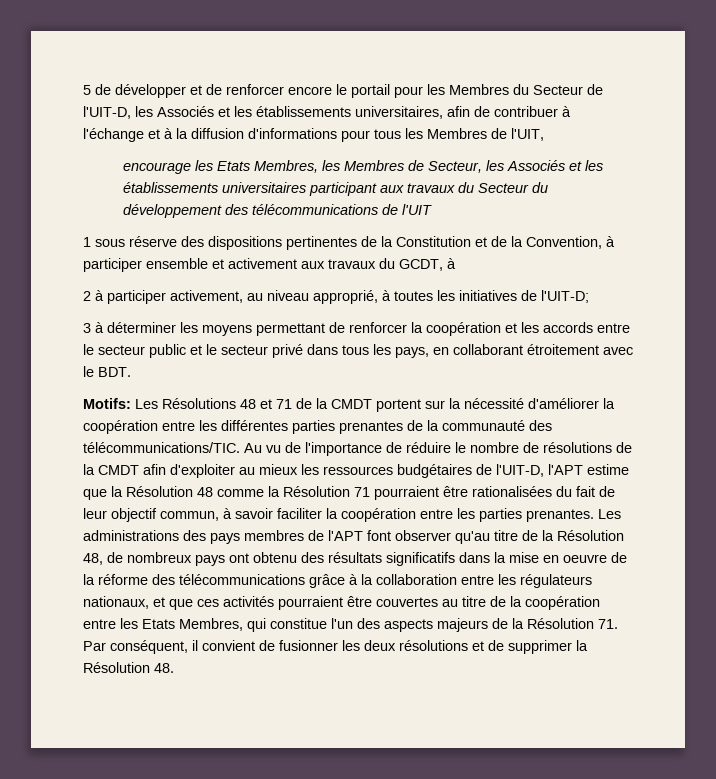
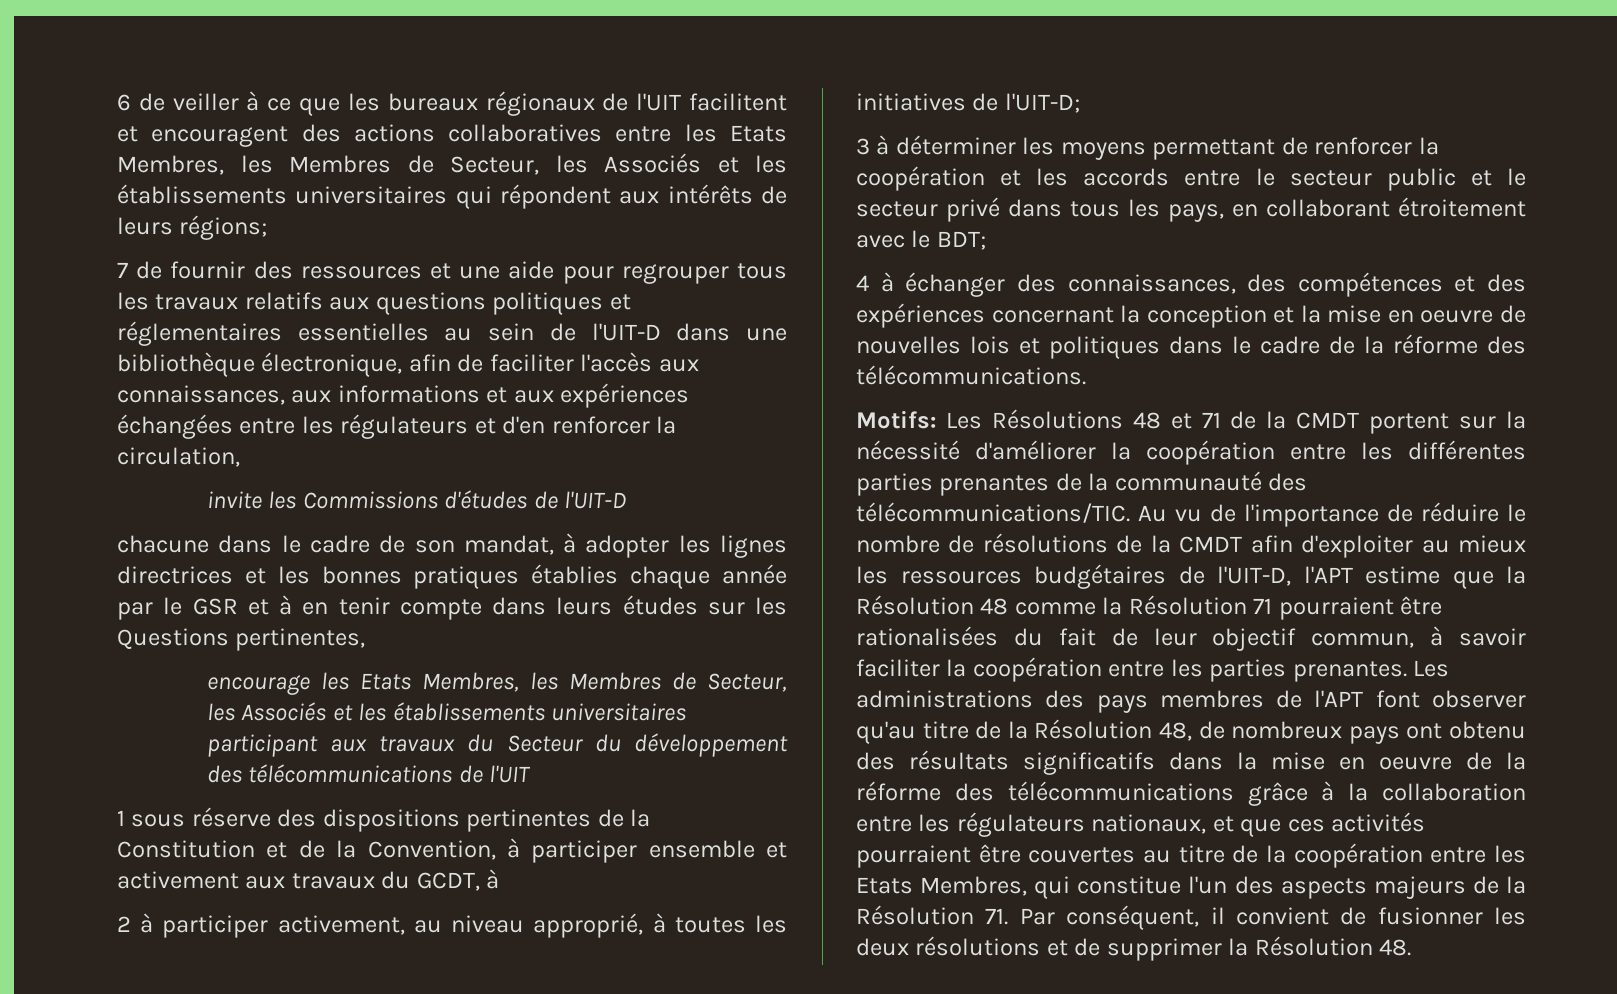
- 5 de développer et de renforcer encore le portail pour les Membres du Secteur de l'UIT-D, les Associés et les établissements universitaires, afin de contribuer à l'échange et à la diffusion d'informations pour tous les Membres de l'UIT,
+ 6 de veiller à ce que les bureaux régionaux de l'UIT facilitent et encouragent des actions collaboratives entre les Etats Membres, les Membres de Secteur, les Associés et les établissements universitaires qui répondent aux intérêts de leurs régions;
+ 7 de fournir des ressources et une aide pour regrouper tous les travaux relatifs aux questions politiques et réglementaires essentielles au sein de l'UIT-D dans une bibliothèque électronique, afin de faciliter l'accès aux connaissances, aux informations et aux expériences échangées entre les régulateurs et d'en renforcer la circulation,
+ invite les Commissions d'études de l'UIT-D
+ chacune dans le cadre de son mandat, à adopter les lignes directrices et les bonnes pratiques établies chaque année par le GSR et à en tenir compte dans leurs études sur les Questions pertinentes,
- 3 à déterminer les moyens permettant de renforcer la coopération et les accords entre le secteur public et le secteur privé dans tous les pays, en collaborant étroitement avec le BDT.
+ 3 à déterminer les moyens permettant de renforcer la coopération et les accords entre le secteur public et le secteur privé dans tous les pays, en collaborant étroitement avec le BDT;
+ 4 à échanger des connaissances, des compétences et des expériences concernant la conception et la mise en oeuvre de nouvelles lois et politiques dans le cadre de la réforme des télécommunications.

